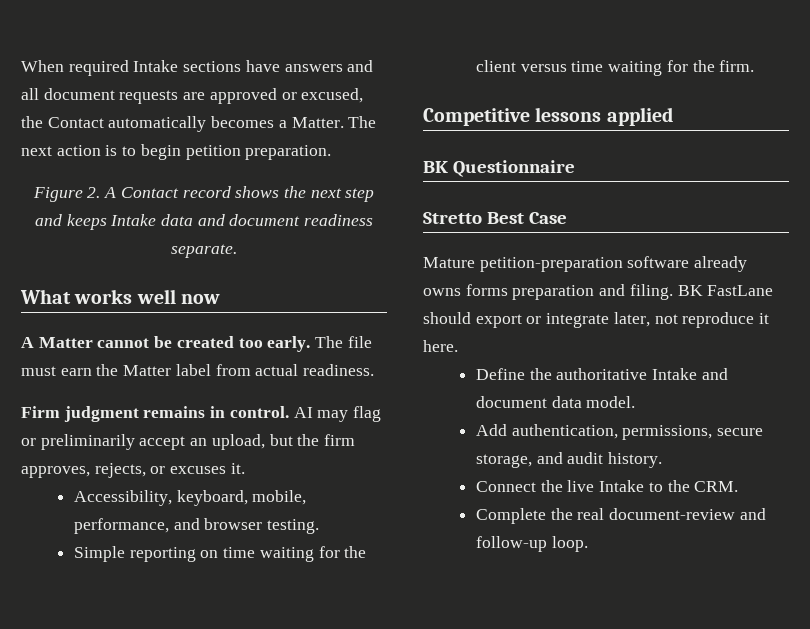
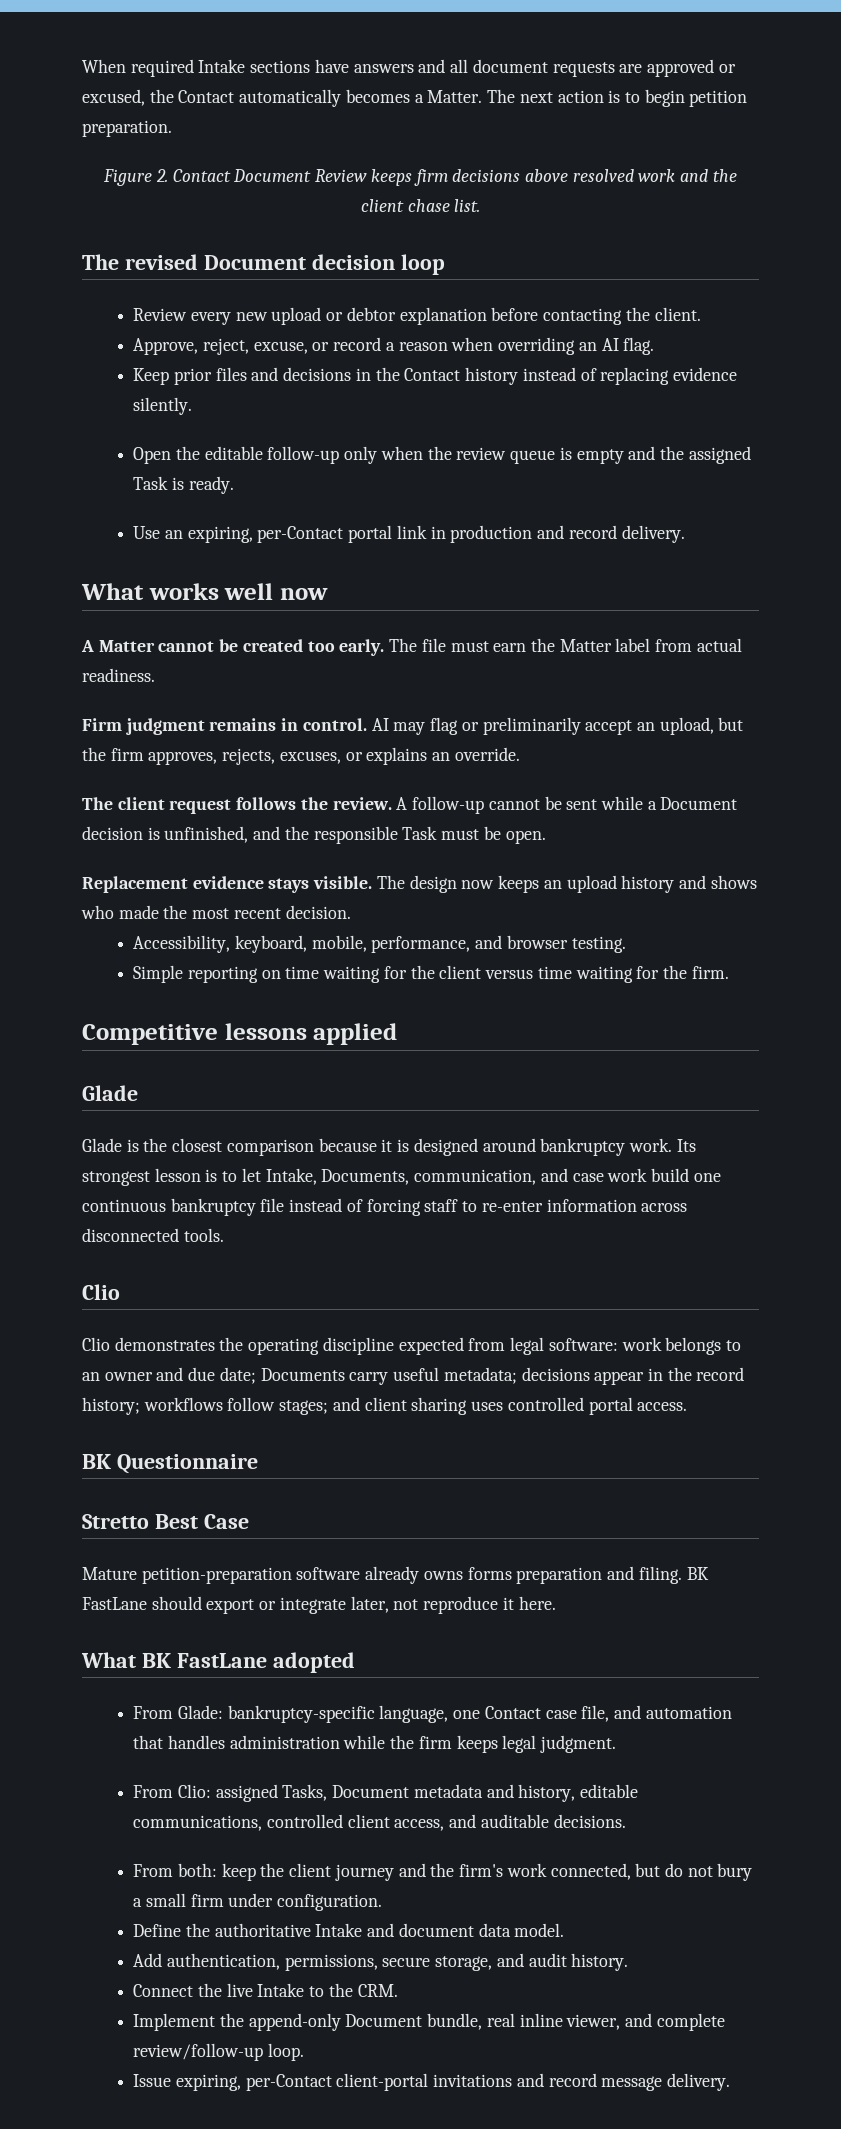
- Figure 2. A Contact record shows the next step and keeps Intake data and document readiness separate.
+ Figure 2. Contact Document Review keeps firm decisions above resolved work and the client chase list.
+ The revised Document decision loop
+ Review every new upload or debtor explanation before contacting the client.
+ Approve, reject, excuse, or record a reason when overriding an AI flag.
+ Keep prior files and decisions in the Contact history instead of replacing evidence silently.
+ Open the editable follow-up only when the review queue is empty and the assigned Task is ready.
+ Use an expiring, per-Contact portal link in production and record delivery.
- AI may flag or preliminarily accept an upload, but the firm approves, rejects, or excuses it.
+ AI may flag or preliminarily accept an upload, but the firm approves, rejects, excuses, or explains an override.
+ The client request follows the review. A follow-up cannot be sent while a Document decision is unfinished, and the responsible Task must be open.
+ Replacement evidence stays visible. The design now keeps an upload history and shows who made the most recent decision.
  Competitive lessons applied
+ Glade
+ Glade is the closest comparison because it is designed around bankruptcy work. Its strongest lesson is to let Intake, Documents, communication, and case work build one continuous bankruptcy file instead of forcing staff to re-enter information across disconnected tools.
+ Clio
+ Clio demonstrates the operating discipline expected from legal software: work belongs to an owner and due date; Documents carry useful metadata; decisions appear in the record history; workflows follow stages; and client sharing uses controlled portal access.
+ What BK FastLane adopted
+ From Glade: bankruptcy-specific language, one Contact case file, and automation that handles administration while the firm keeps legal judgment.
+ From Clio: assigned Tasks, Document metadata and history, editable communications, controlled client access, and auditable decisions.
+ From both: keep the client journey and the firm's work connected, but do not bury a small firm under configuration.
- Complete the real document-review and follow-up loop.
+ Implement the append-only Document bundle, real inline viewer, and complete review/follow-up loop.
+ Issue expiring, per-Contact client-portal invitations and record message delivery.

